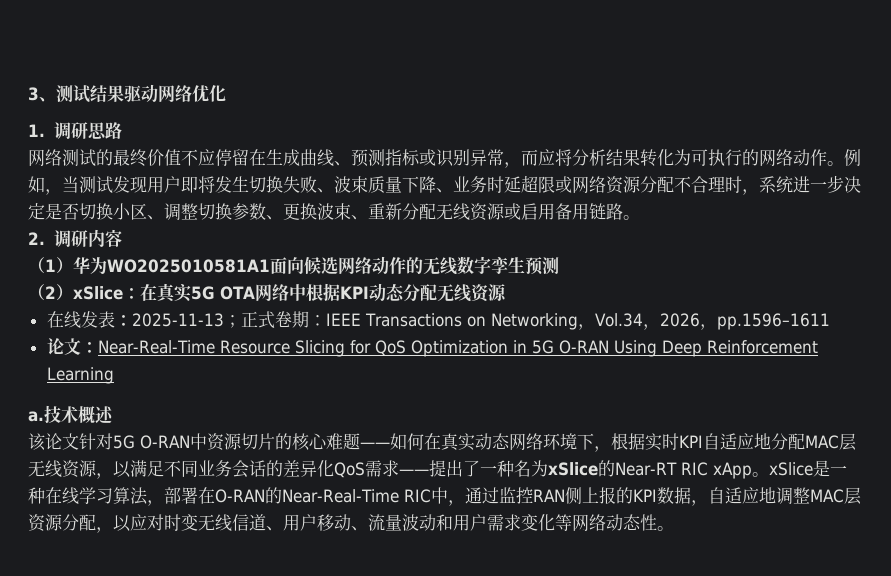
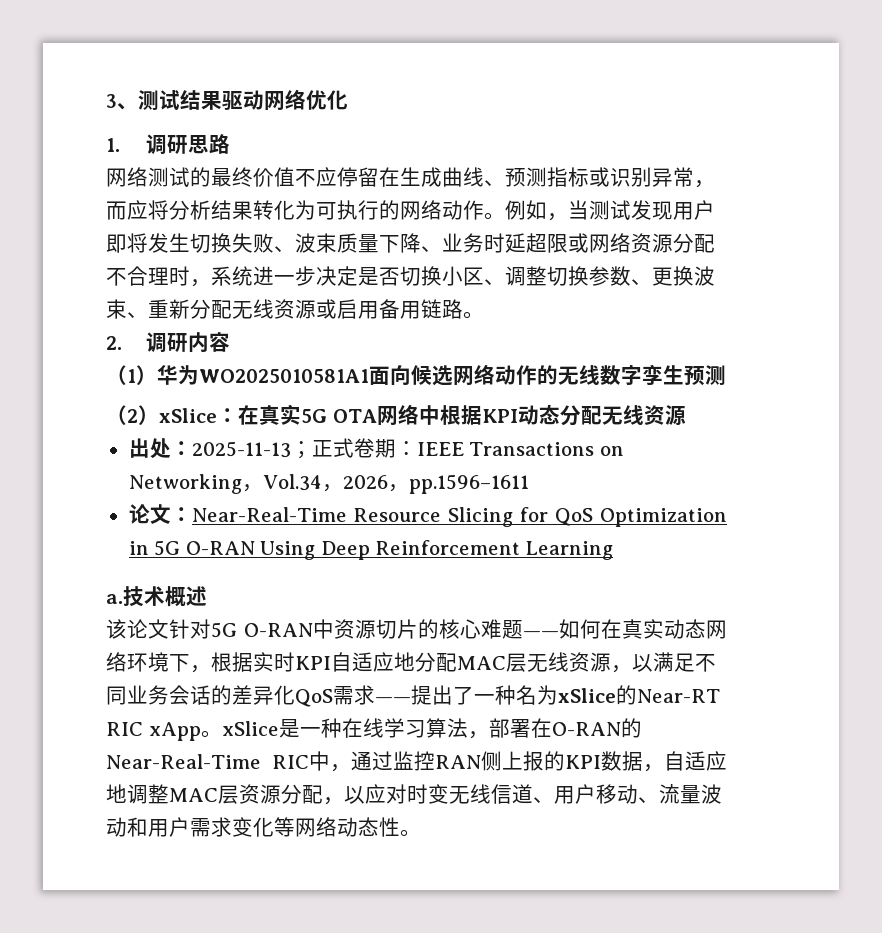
- 在线发表：2025-11-13；正式卷期：IEEE Transactions on Networking，Vol.34，2026，pp.1596–1611
+ 出处：2025-11-13；正式卷期：IEEE Transactions on Networking，Vol.34，2026，pp.1596–1611

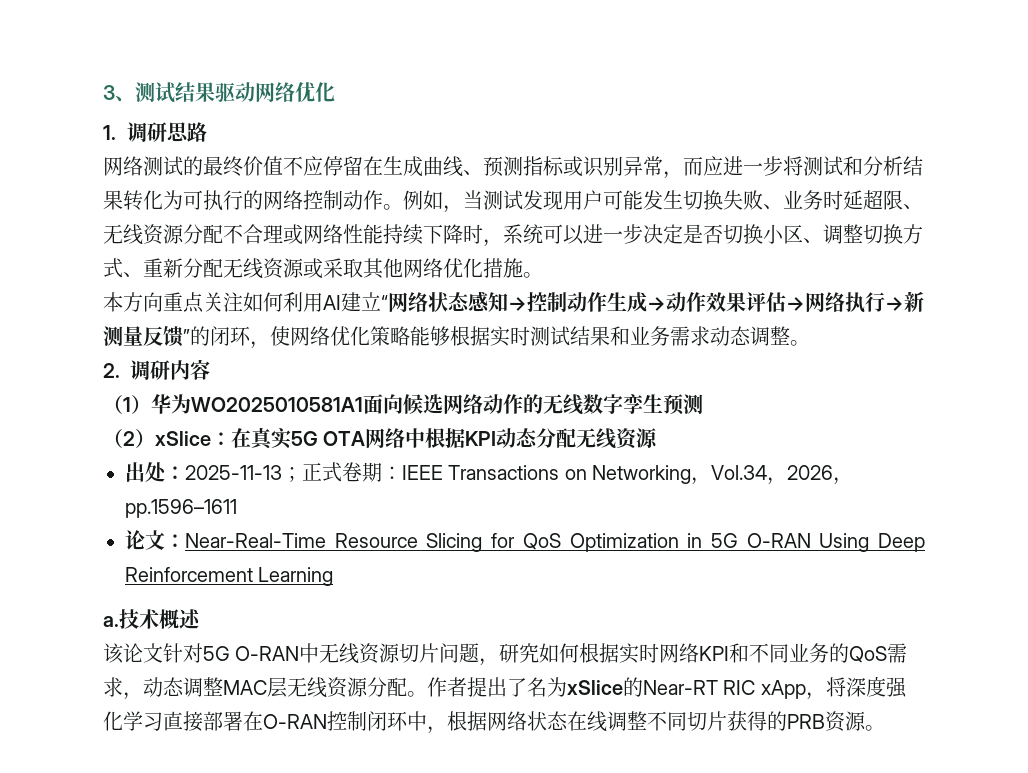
- 网络测试的最终价值不应停留在生成曲线、预测指标或识别异常，而应将分析结果转化为可执行的网络动作。
+ 网络测试的最终价值不应停留在生成曲线、预测指标或识别异常，而应进一步将测试和分析结果转化为可执行的网络控制动作。
- 例如，当测试发现用户即将发生切换失败、波束质量下降、业务时延超限或网络资源分配不合理时，系统进一步决定是否切换小区、调整切换参数、更换波束、重新分配无线资源或启用备用链路。
+ 例如，当测试发现用户可能发生切换失败、业务时延超限、无线资源分配不合理或网络性能持续下降时，系统可以进一步决定是否切换小区、调整切换方式、重新分配无线资源或采取其他网络优化措施。
+ 本方向重点关注如何利用AI建立“网络状态感知→控制动作生成→动作效果评估→网络执行→新测量反馈”的闭环，使网络优化策略能够根据实时测试结果和业务需求动态调整。
- 该论文针对5G O-RAN中资源切片的核心难题——如何在真实动态网络环境下，根据实时KPI自适应地分配MAC层无线资源，以满足不同业务会话的差异化QoS需求——提出了一种名为xSlice的Near-RT RIC xApp。xSlice是一种在线学习算法，部署在O-RAN的Near-Real-Time RIC中，通过监控RAN侧上报的KPI数据，自适应地调整MAC层资源分配，以应对时变无线信道、用户移动、流量波动和用户需求变化等网络动态性。
+ 该论文针对5G O-RAN中无线资源切片问题，研究如何根据实时网络KPI和不同业务的QoS需求，动态调整MAC层无线资源分配。作者提出了名为xSlice的Near-RT RIC xApp，将深度强化学习直接部署在O-RAN控制闭环中，根据网络状态在线调整不同切片获得的PRB资源。

